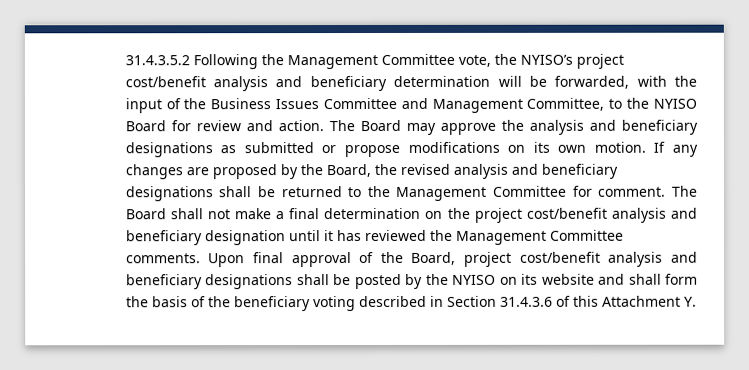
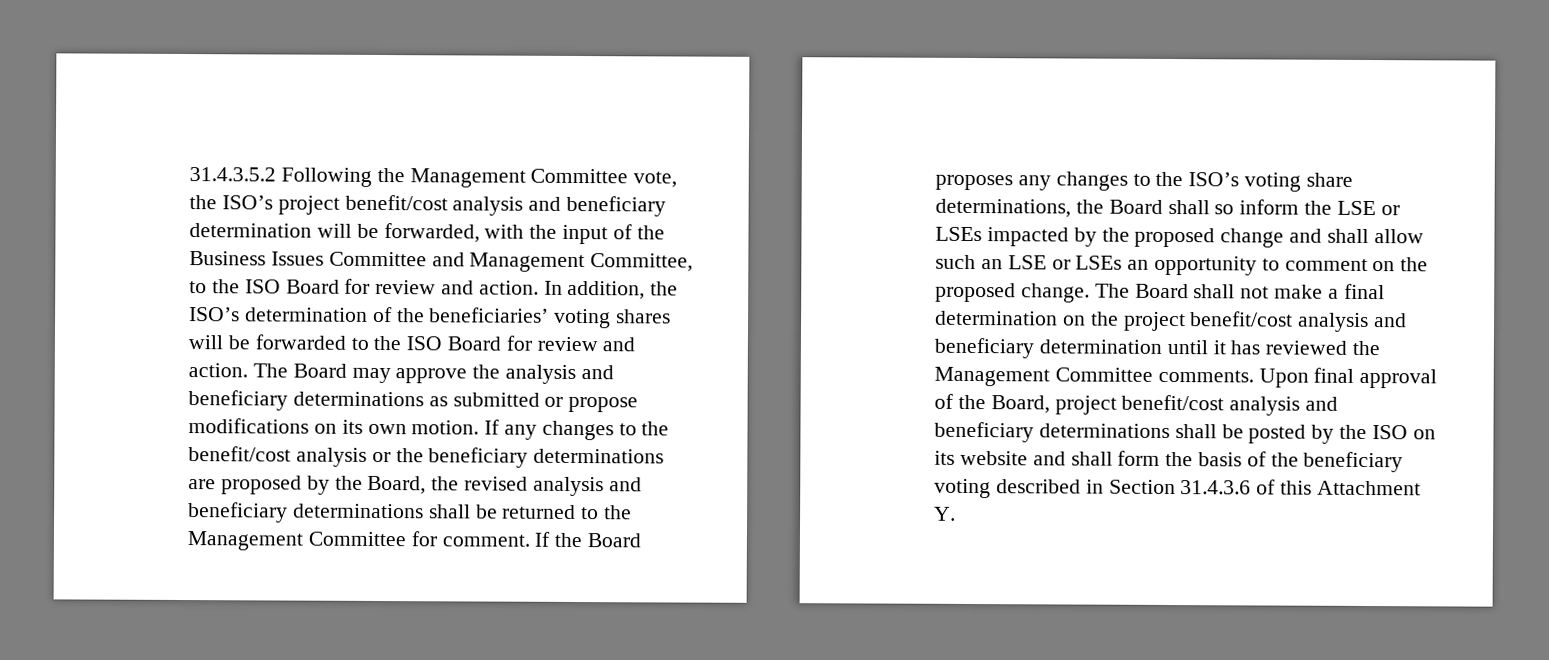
- 31.4.3.5.2 Following the Management Committee vote, the NYISO’s project cost/benefit analysis and beneficiary determination will be forwarded, with the input of the Business Issues Committee and Management Committee, to the NYISO Board for review and action.
+ 31.4.3.5.2 Following the Management Committee vote, the ISO’s project benefit/cost analysis and beneficiary determination will be forwarded, with the input of the Business Issues Committee and Management Committee, to the ISO Board for review and action. In addition, the ISO’s determination of the beneficiaries’ voting shares will be forwarded to the ISO Board for review and action.
- The Board may approve the analysis and beneficiary designations as submitted or propose modifications on its own motion.
+ The Board may approve the analysis and beneficiary determinations as submitted or propose modifications on its own motion.
- If any changes are proposed by the Board, the revised analysis and beneficiary designations shall be returned to the Management Committee for comment.
+ If any changes to the benefit/cost analysis or the beneficiary determinations are proposed by the Board, the revised analysis and beneficiary determinations shall be returned to the Management Committee for comment.
+ If the Board proposes any changes to the ISO’s voting share determinations, the Board shall so inform the LSE or LSEs impacted by the proposed change and shall allow such an LSE or LSEs an opportunity to comment on the proposed change.
- The Board shall not make a final determination on the project cost/benefit analysis and beneficiary designation until it has reviewed the Management Committee comments.
+ The Board shall not make a final determination on the project benefit/cost analysis and beneficiary determination until it has reviewed the Management Committee comments.
- Upon final approval of the Board, project cost/benefit analysis and beneficiary designations shall be posted by the NYISO on its website and shall form the basis of the beneficiary voting described in Section 31.4.3.6 of this Attachment Y.
+ Upon final approval of the Board, project benefit/cost analysis and beneficiary determinations shall be posted by the ISO on its website and shall form the basis of the beneficiary voting described in Section 31.4.3.6 of this Attachment Y.

